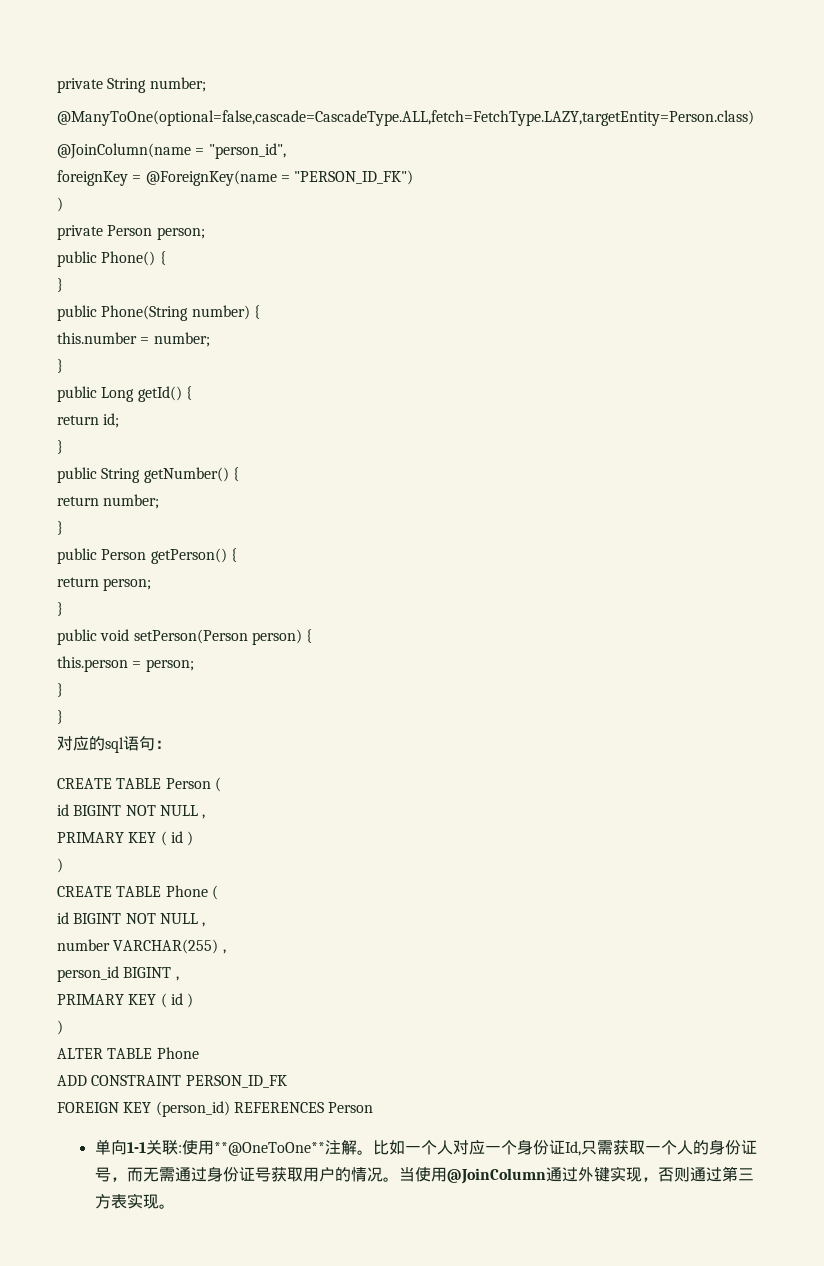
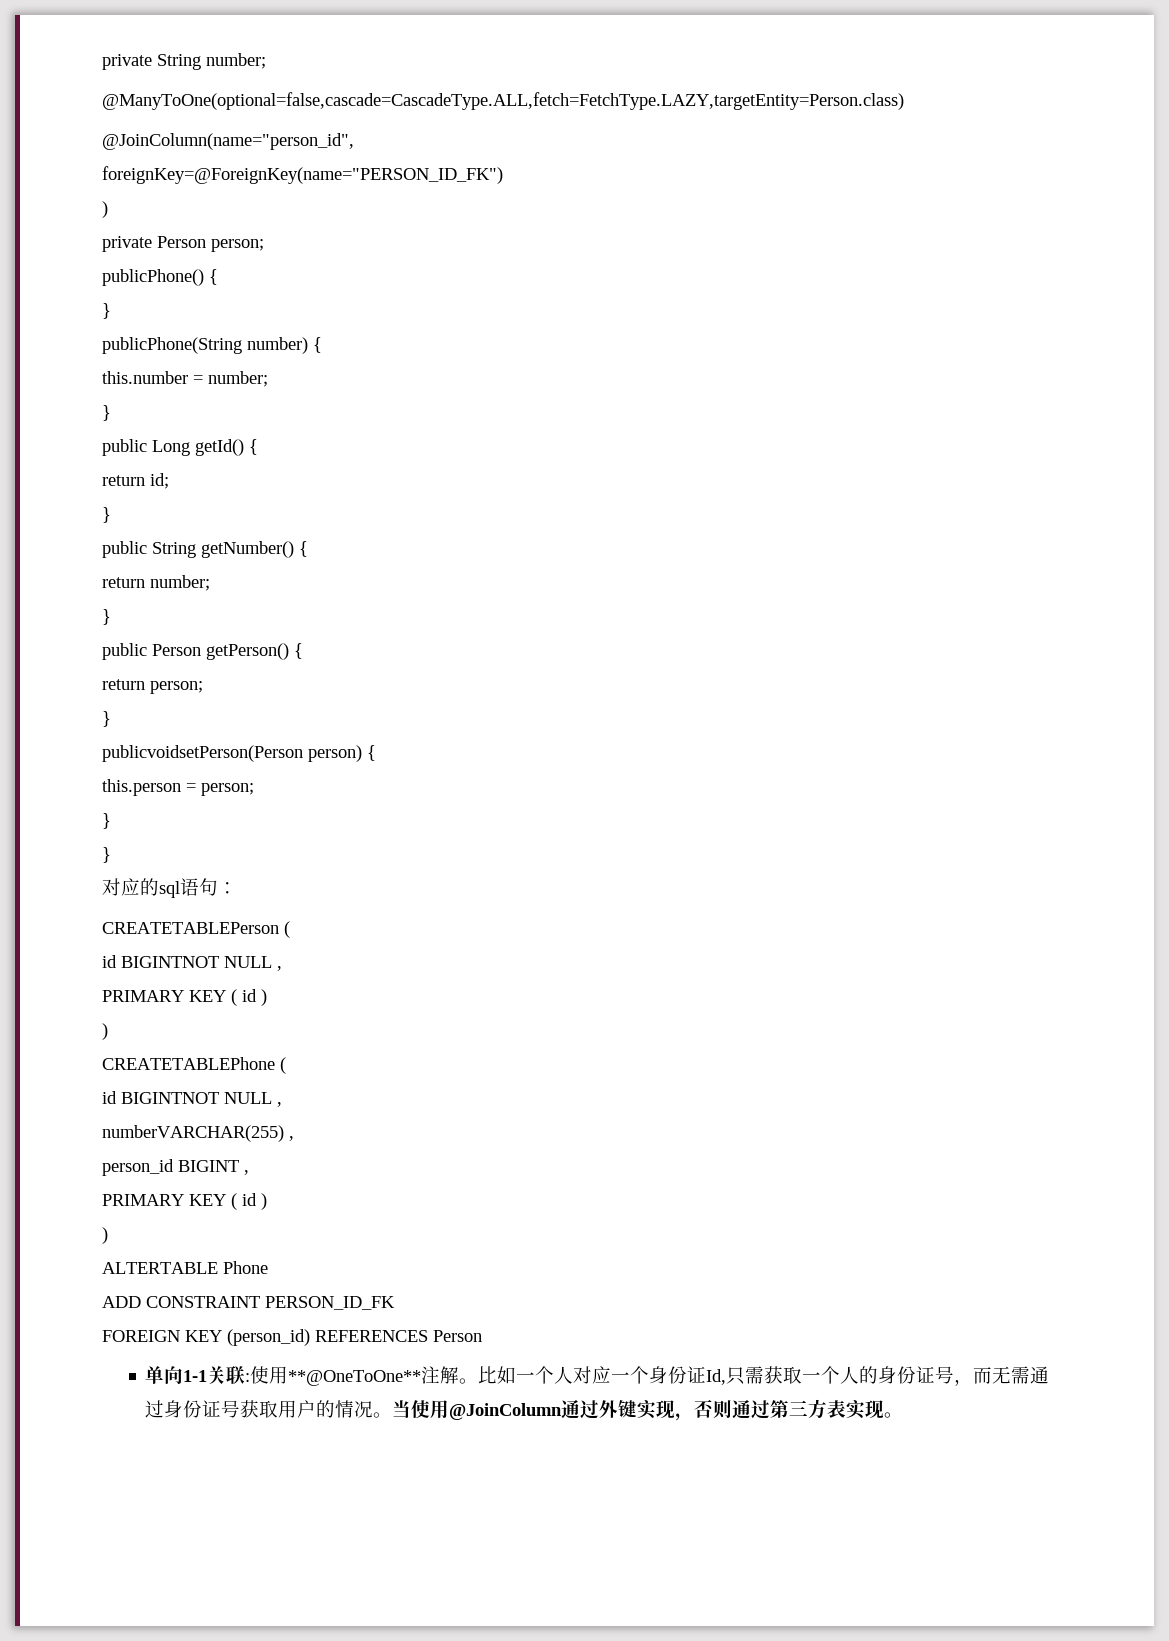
- @JoinColumn(name = "person_id",
- foreignKey = @ForeignKey(name = "PERSON_ID_FK")
+ @JoinColumn(name="person_id",
+ foreignKey=@ForeignKey(name="PERSON_ID_FK")
- public Phone() {
+ publicPhone() {
- public Phone(String number) {
+ publicPhone(String number) {
- public void setPerson(Person person) {
+ publicvoidsetPerson(Person person) {
- CREATE TABLE Person (
- id BIGINT NOT NULL ,
+ CREATETABLEPerson (
+ id BIGINTNOT NULL ,
- CREATE TABLE Phone (
- id BIGINT NOT NULL ,
- number VARCHAR(255) ,
+ CREATETABLEPhone (
+ id BIGINTNOT NULL ,
+ numberVARCHAR(255) ,
- ALTER TABLE Phone
+ ALTERTABLE Phone

